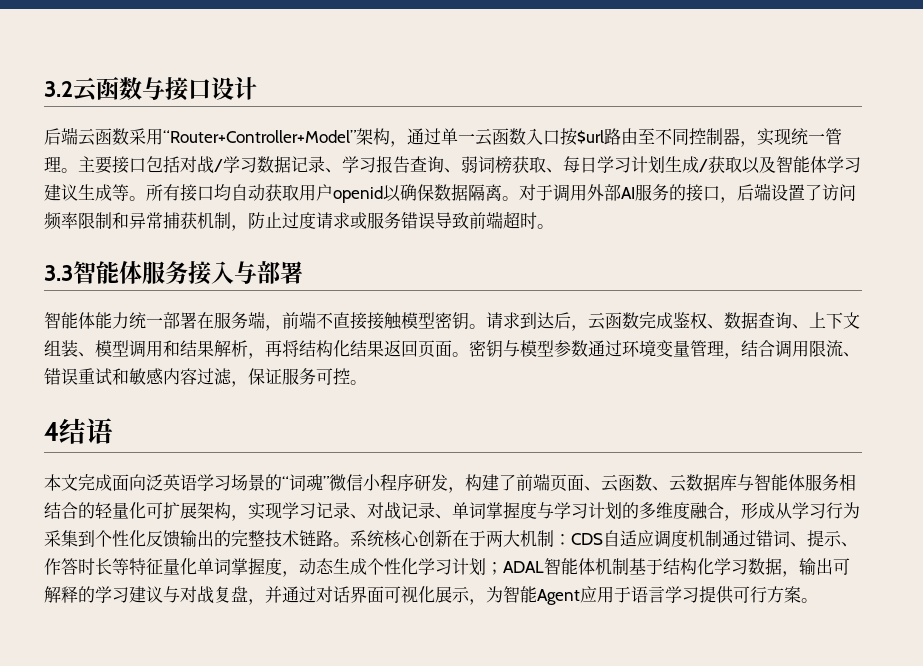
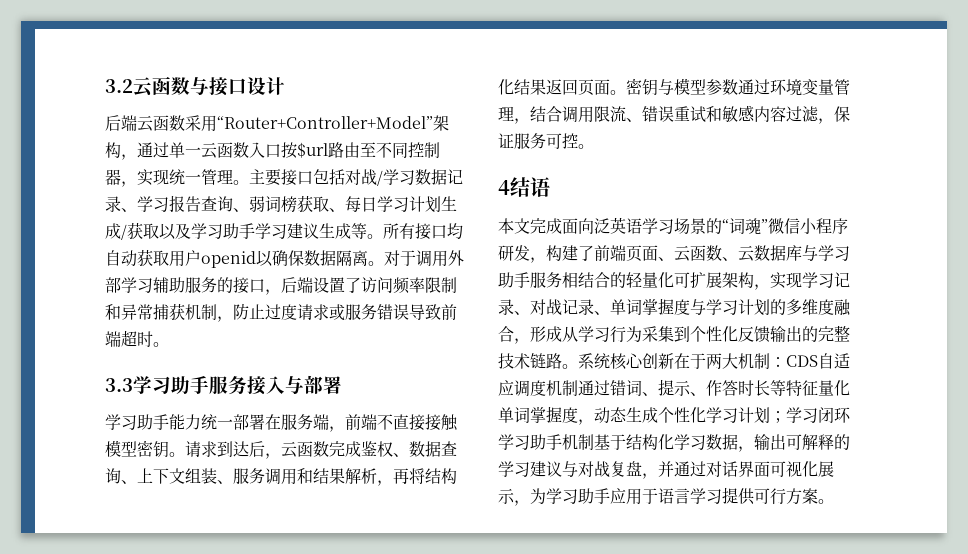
- 主要接口包括对战/学习数据记录、学习报告查询、弱词榜获取、每日学习计划生成/获取以及智能体学习建议生成等。
+ 主要接口包括对战/学习数据记录、学习报告查询、弱词榜获取、每日学习计划生成/获取以及学习助手学习建议生成等。
- 对于调用外部AI服务的接口，后端设置了访问频率限制和异常捕获机制，防止过度请求或服务错误导致前端超时。
+ 对于调用外部学习辅助服务的接口，后端设置了访问频率限制和异常捕获机制，防止过度请求或服务错误导致前端超时。
- 3.3智能体服务接入与部署
+ 3.3学习助手服务接入与部署
- 智能体能力统一部署在服务端，前端不直接接触模型密钥。
+ 学习助手能力统一部署在服务端，前端不直接接触模型密钥。
- 请求到达后，云函数完成鉴权、数据查询、上下文组装、模型调用和结果解析，再将结构化结果返回页面。
+ 请求到达后，云函数完成鉴权、数据查询、上下文组装、服务调用和结果解析，再将结构化结果返回页面。
- 本文完成面向泛英语学习场景的“词魂”微信小程序研发，构建了前端页面、云函数、云数据库与智能体服务相结合的轻量化可扩展架构，实现学习记录、对战记录、单词掌握度与学习计划的多维度融合，形成从学习行为采集到个性化反馈输出的完整技术链路。
+ 本文完成面向泛英语学习场景的“词魂”微信小程序研发，构建了前端页面、云函数、云数据库与学习助手服务相结合的轻量化可扩展架构，实现学习记录、对战记录、单词掌握度与学习计划的多维度融合，形成从学习行为采集到个性化反馈输出的完整技术链路。
- 系统核心创新在于两大机制：CDS自适应调度机制通过错词、提示、作答时长等特征量化单词掌握度，动态生成个性化学习计划；ADAL智能体机制基于结构化学习数据，输出可解释的学习建议与对战复盘，并通过对话界面可视化展示，为智能Agent应用于语言学习提供可行方案。
+ 系统核心创新在于两大机制：CDS自适应调度机制通过错词、提示、作答时长等特征量化单词掌握度，动态生成个性化学习计划；学习闭环学习助手机制基于结构化学习数据，输出可解释的学习建议与对战复盘，并通过对话界面可视化展示，为学习助手应用于语言学习提供可行方案。

